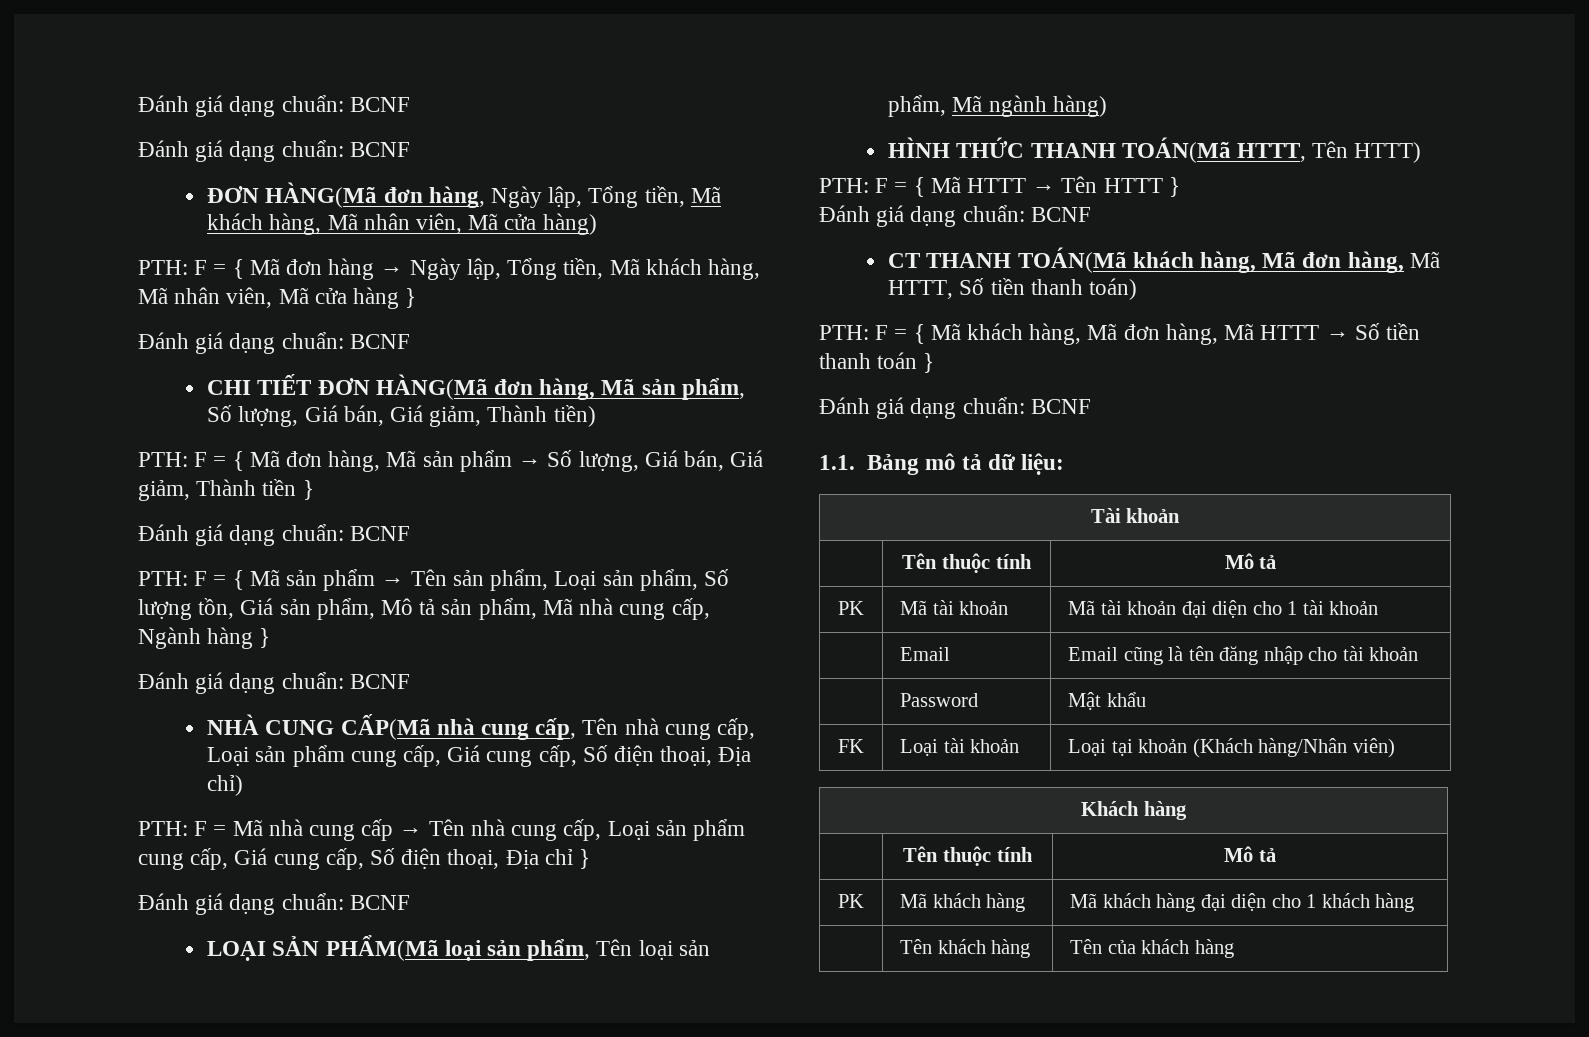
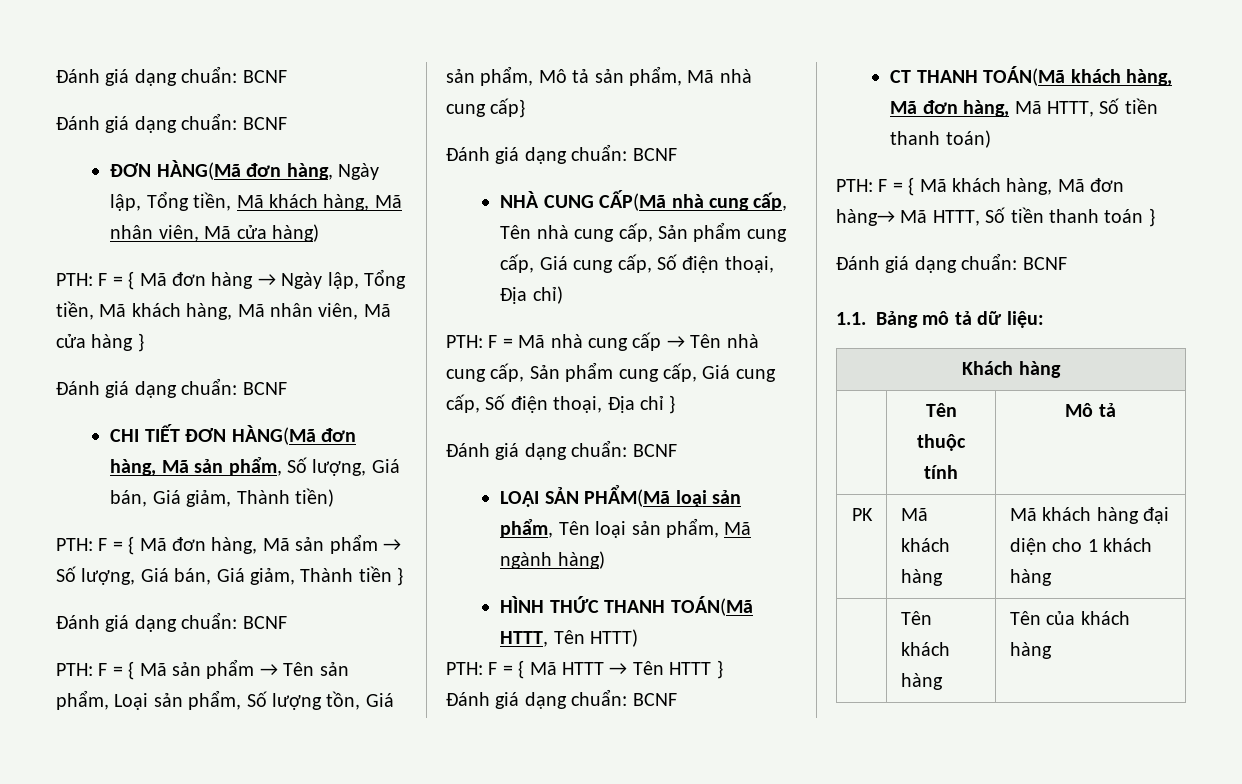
- PTH: F = { Mã sản phẩm → Tên sản phẩm, Loại sản phẩm, Số lượng tồn, Giá sản phẩm, Mô tả sản phẩm, Mã nhà cung cấp, Ngành hàng }
+ PTH: F = { Mã sản phẩm → Tên sản phẩm, Loại sản phẩm, Số lượng tồn, Giá sản phẩm, Mô tả sản phẩm, Mã nhà cung cấp}
- NHÀ CUNG CẤP(Mã nhà cung cấp, Tên nhà cung cấp, Loại sản phẩm cung cấp, Giá cung cấp, Số điện thoại, Địa chỉ)
+ NHÀ CUNG CẤP(Mã nhà cung cấp, Tên nhà cung cấp, Sản phẩm cung cấp, Giá cung cấp, Số điện thoại, Địa chỉ)
- PTH: F = Mã nhà cung cấp → Tên nhà cung cấp, Loại sản phẩm cung cấp, Giá cung cấp, Số điện thoại, Địa chỉ }
+ PTH: F = Mã nhà cung cấp → Tên nhà cung cấp, Sản phẩm cung cấp, Giá cung cấp, Số điện thoại, Địa chỉ }
- PTH: F = { Mã khách hàng, Mã đơn hàng, Mã HTTT → Số tiền thanh toán }
+ PTH: F = { Mã khách hàng, Mã đơn hàng→ Mã HTTT, Số tiền thanh toán }
- Tài khoản
- | Tên thuộc tính | Mô tả
- PK | Mã tài khoản | Mã tài khoản đại diện cho 1 tài khoản
- | Email | Email cũng là tên đăng nhập cho tài khoản
- | Password | Mật khẩu
- FK | Loại tài khoản | Loại tại khoản (Khách hàng/Nhân viên)

